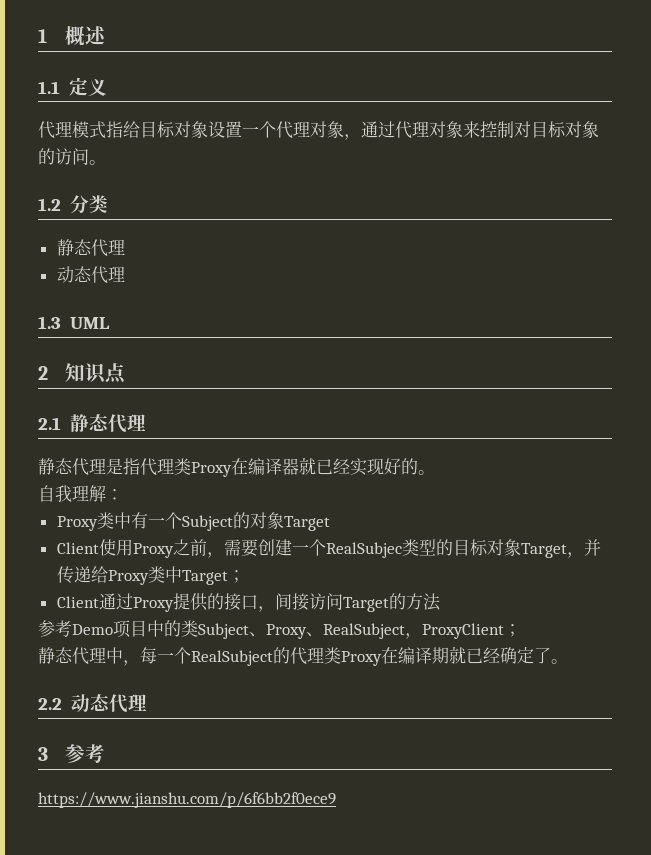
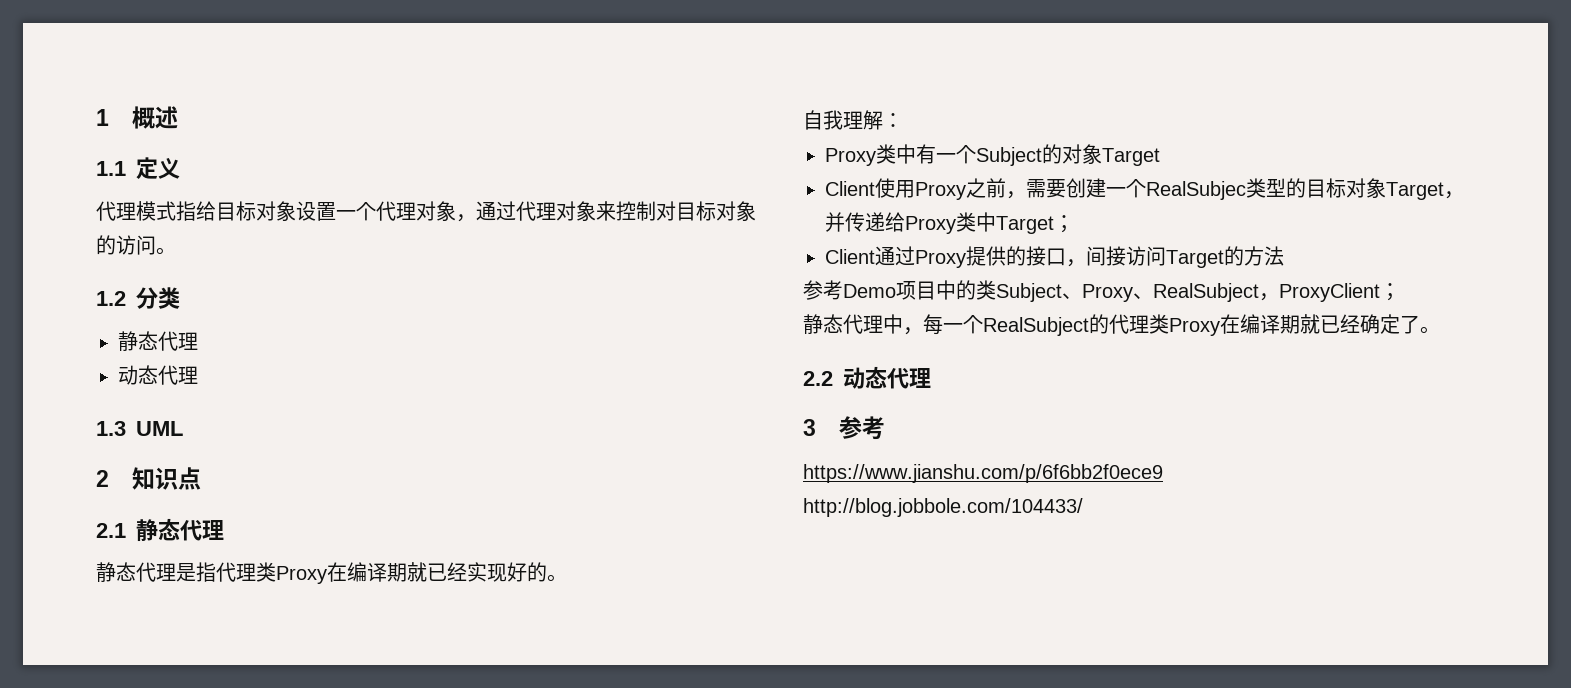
- 静态代理是指代理类Proxy在编译器就已经实现好的。
+ 静态代理是指代理类Proxy在编译期就已经实现好的。
+ http://blog.jobbole.com/104433/

